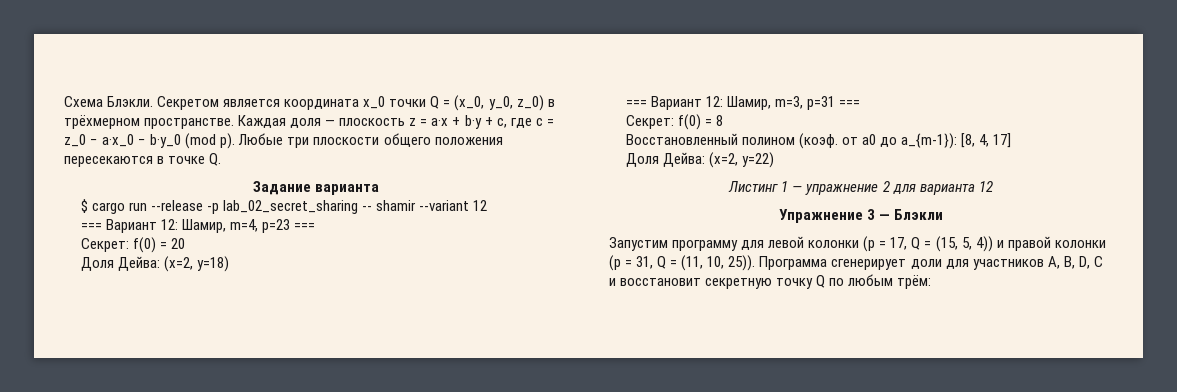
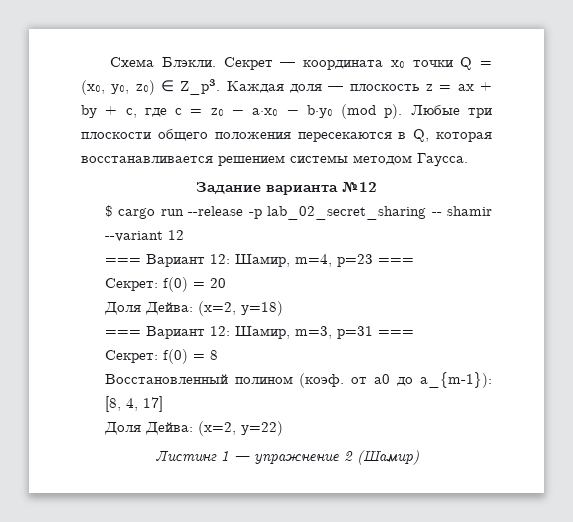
- Секретом является координата x_0 точки Q = (x_0, y_0, z_0) в трёхмерном пространстве.
+ Секрет — координата x₀ точки Q = (x₀, y₀, z₀) ∈ Z_p³.
- Каждая доля — плоскость z = a·x + b·y + c, где c = z_0 − a·x_0 − b·y_0 (mod p).
+ Каждая доля — плоскость z = ax + by + c, где c = z₀ − a·x₀ − b·y₀ (mod p).
- Любые три плоскости общего положения пересекаются в точке Q.
+ Любые три плоскости общего положения пересекаются в Q, которая восстанавливается решением системы методом Гаусса.
- Задание варианта
+ Задание варианта №12
- Листинг 1 — упражнение 2 для варианта 12
- Упражнение 3 — Блэкли
- Запустим программу для левой колонки (p = 17, Q = (15, 5, 4)) и правой колонки (p = 31, Q = (11, 10, 25)). Программа сгенерирует доли для участников A, B, D, C и восстановит секретную точку Q по любым трём:
+ Листинг 1 — упражнение 2 (Шамир)

